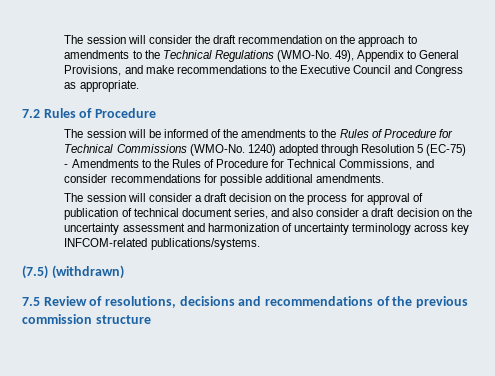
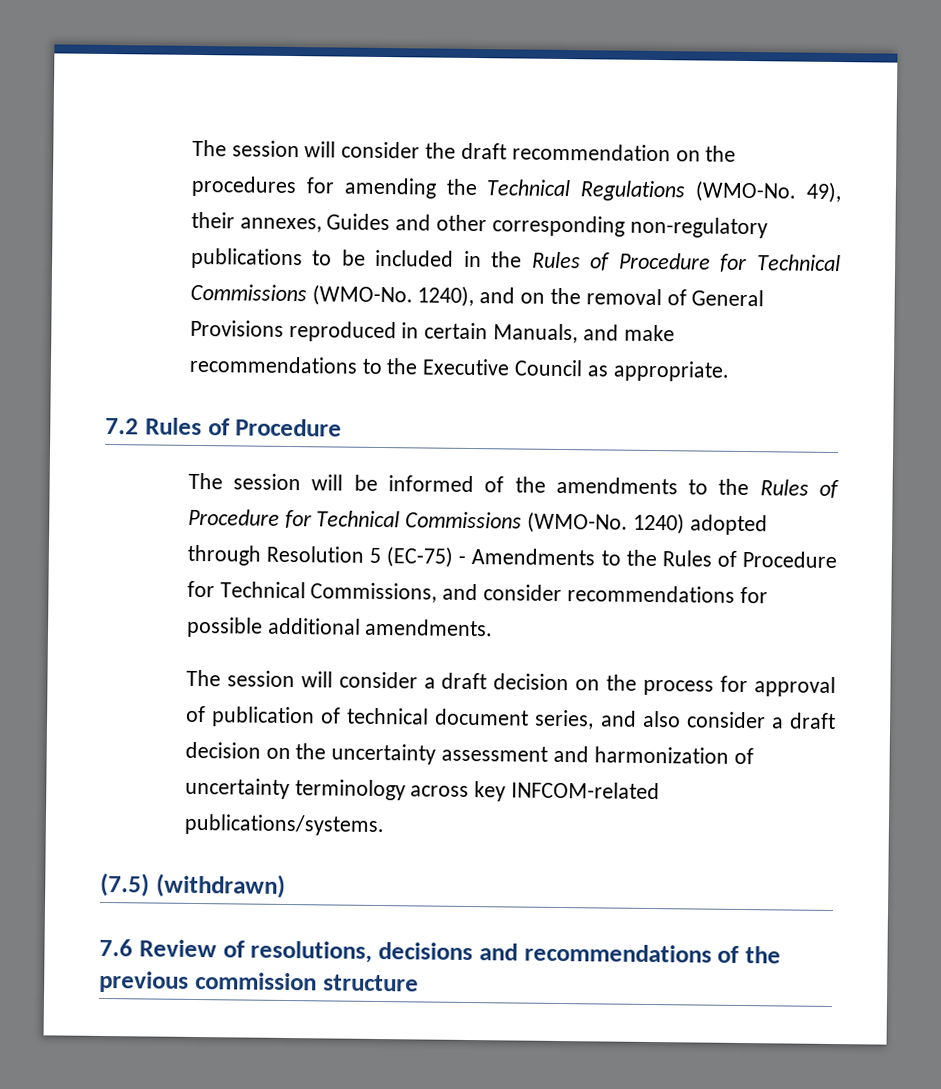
- The session will consider the draft recommendation on the approach to amendments to the Technical Regulations (WMO-No.
+ The session will consider the draft recommendation on the procedures for amending the Technical Regulations (WMO-No.
- 49), Appendix to General Provisions, and make recommendations to the Executive Council and Congress as appropriate.
+ 49), their annexes, Guides and other corresponding non-regulatory publications to be included in the Rules of Procedure for Technical Commissions (WMO-No. 1240), and on the removal of General Provisions reproduced in certain Manuals, and make recommendations to the Executive Council as appropriate.
- 7.5 Review of resolutions, decisions and recommendations of the previous commission structure
+ 7.6 Review of resolutions, decisions and recommendations of the previous commission structure

